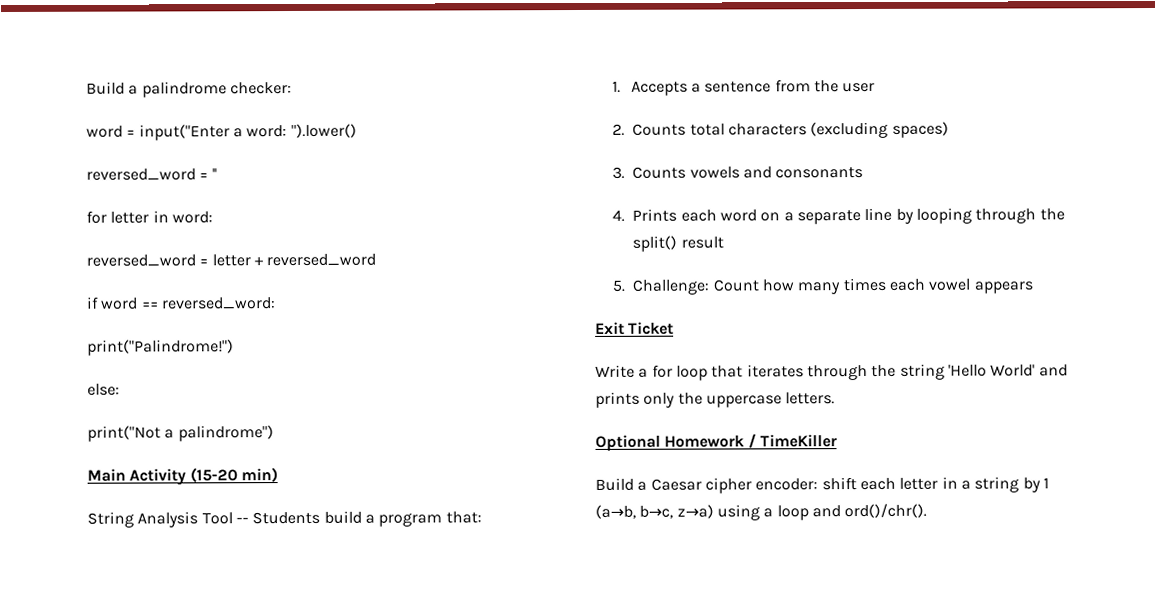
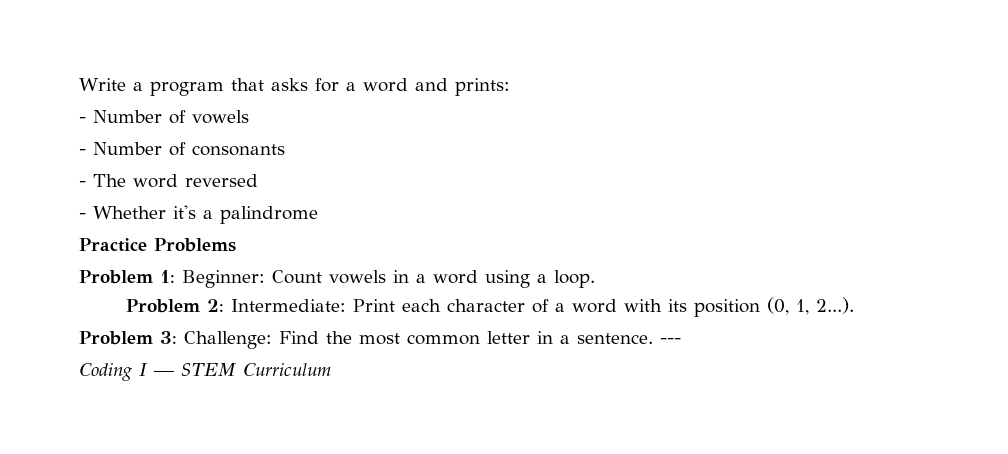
- Build a palindrome checker:
- word = input("Enter a word: ").lower()
- reversed_word = ''
- for letter in word:
- reversed_word = letter + reversed_word
- if word == reversed_word:
- print("Palindrome!")
- else:
- print("Not a palindrome")
- Main Activity (15-20 min)
- String Analysis Tool -- Students build a program that:
- 1. Accepts a sentence from the user
- 2. Counts total characters (excluding spaces)
- 3. Counts vowels and consonants
- 4. Prints each word on a separate line by looping through the split() result
- 5. Challenge: Count how many times each vowel appears
- Exit Ticket
- Write a for loop that iterates through the string 'Hello World' and prints only the uppercase letters.
- Optional Homework / TimeKiller
- Build a Caesar cipher encoder: shift each letter in a string by 1 (a→b, b→c, z→a) using a loop and ord()/chr().
+ Write a program that asks for a word and prints:
+ - Number of vowels
+ - Number of consonants
+ - The word reversed
+ - Whether it's a palindrome
+ Practice Problems
+ Problem 1: Beginner: Count vowels in a word using a loop.
+ Problem 2: Intermediate: Print each character of a word with its position (0, 1, 2...).
+ Problem 3: Challenge: Find the most common letter in a sentence. ---
+ Coding I — STEM Curriculum

